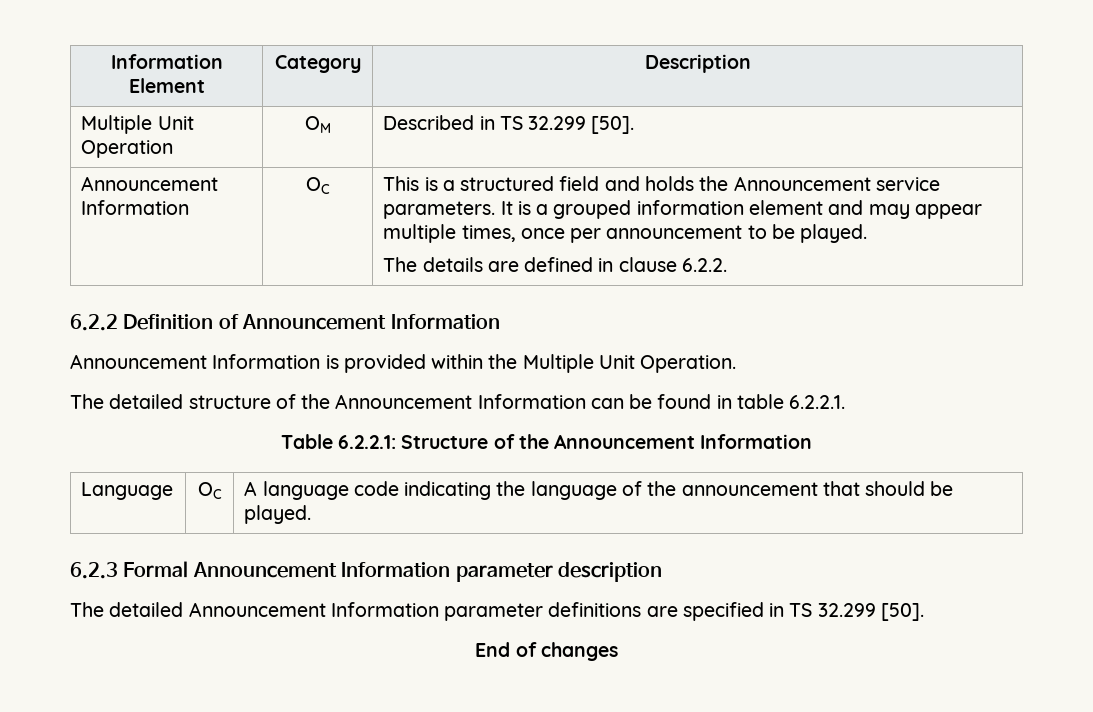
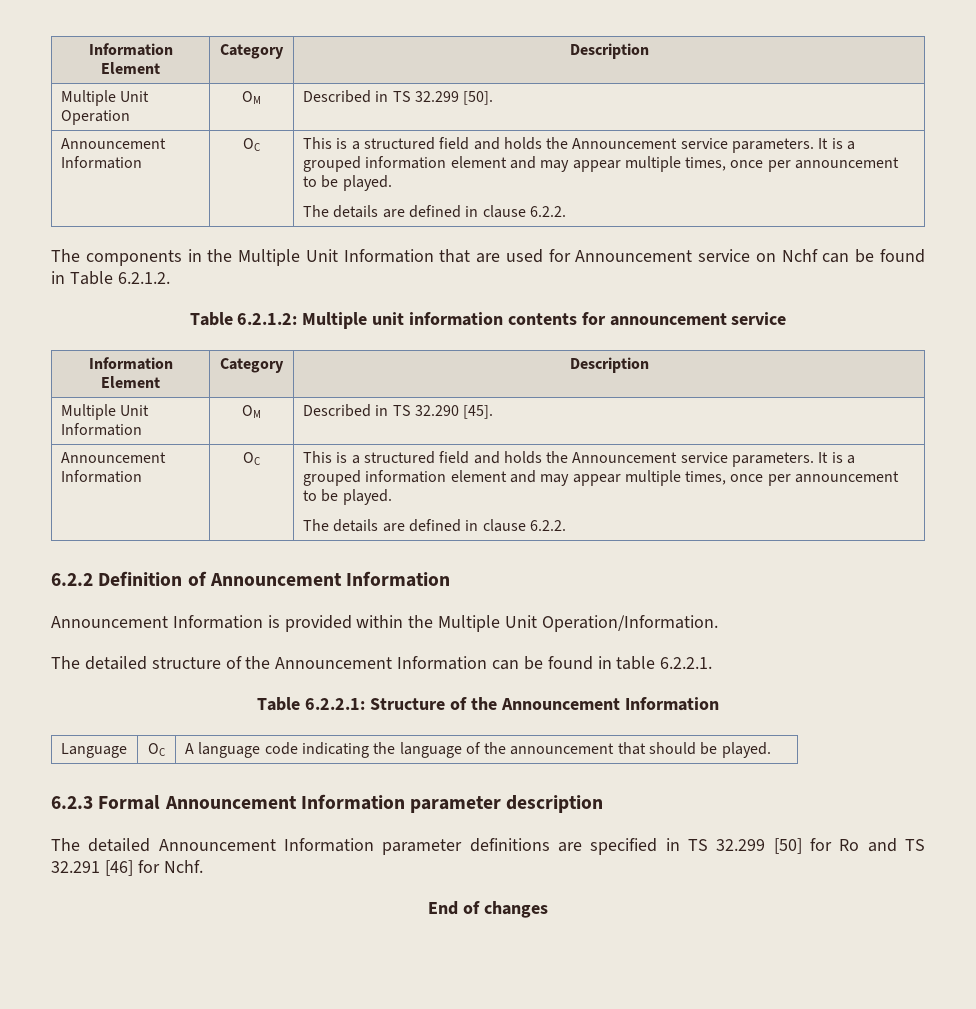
+ The components in the Multiple Unit Information that are used for Announcement service on Nchf can be found in Table 6.2.1.2.
+ Table 6.2.1.2: Multiple unit information contents for announcement service
+ Information Element | Category | Description
+ Multiple Unit Information | OM | Described in TS 32.290 [45].
+ Announcement Information | OC | This is a structured field and holds the Announcement service parameters. It is a grouped information element and may appear multiple times, once per announcement to be played.
+ The details are defined in clause 6.2.2.
- Announcement Information is provided within the Multiple Unit Operation.
+ Announcement Information is provided within the Multiple Unit Operation/Information.
- The detailed Announcement Information parameter definitions are specified in TS 32.299 [50].
+ The detailed Announcement Information parameter definitions are specified in TS 32.299 [50] for Ro and TS 32.291 [46] for Nchf.

